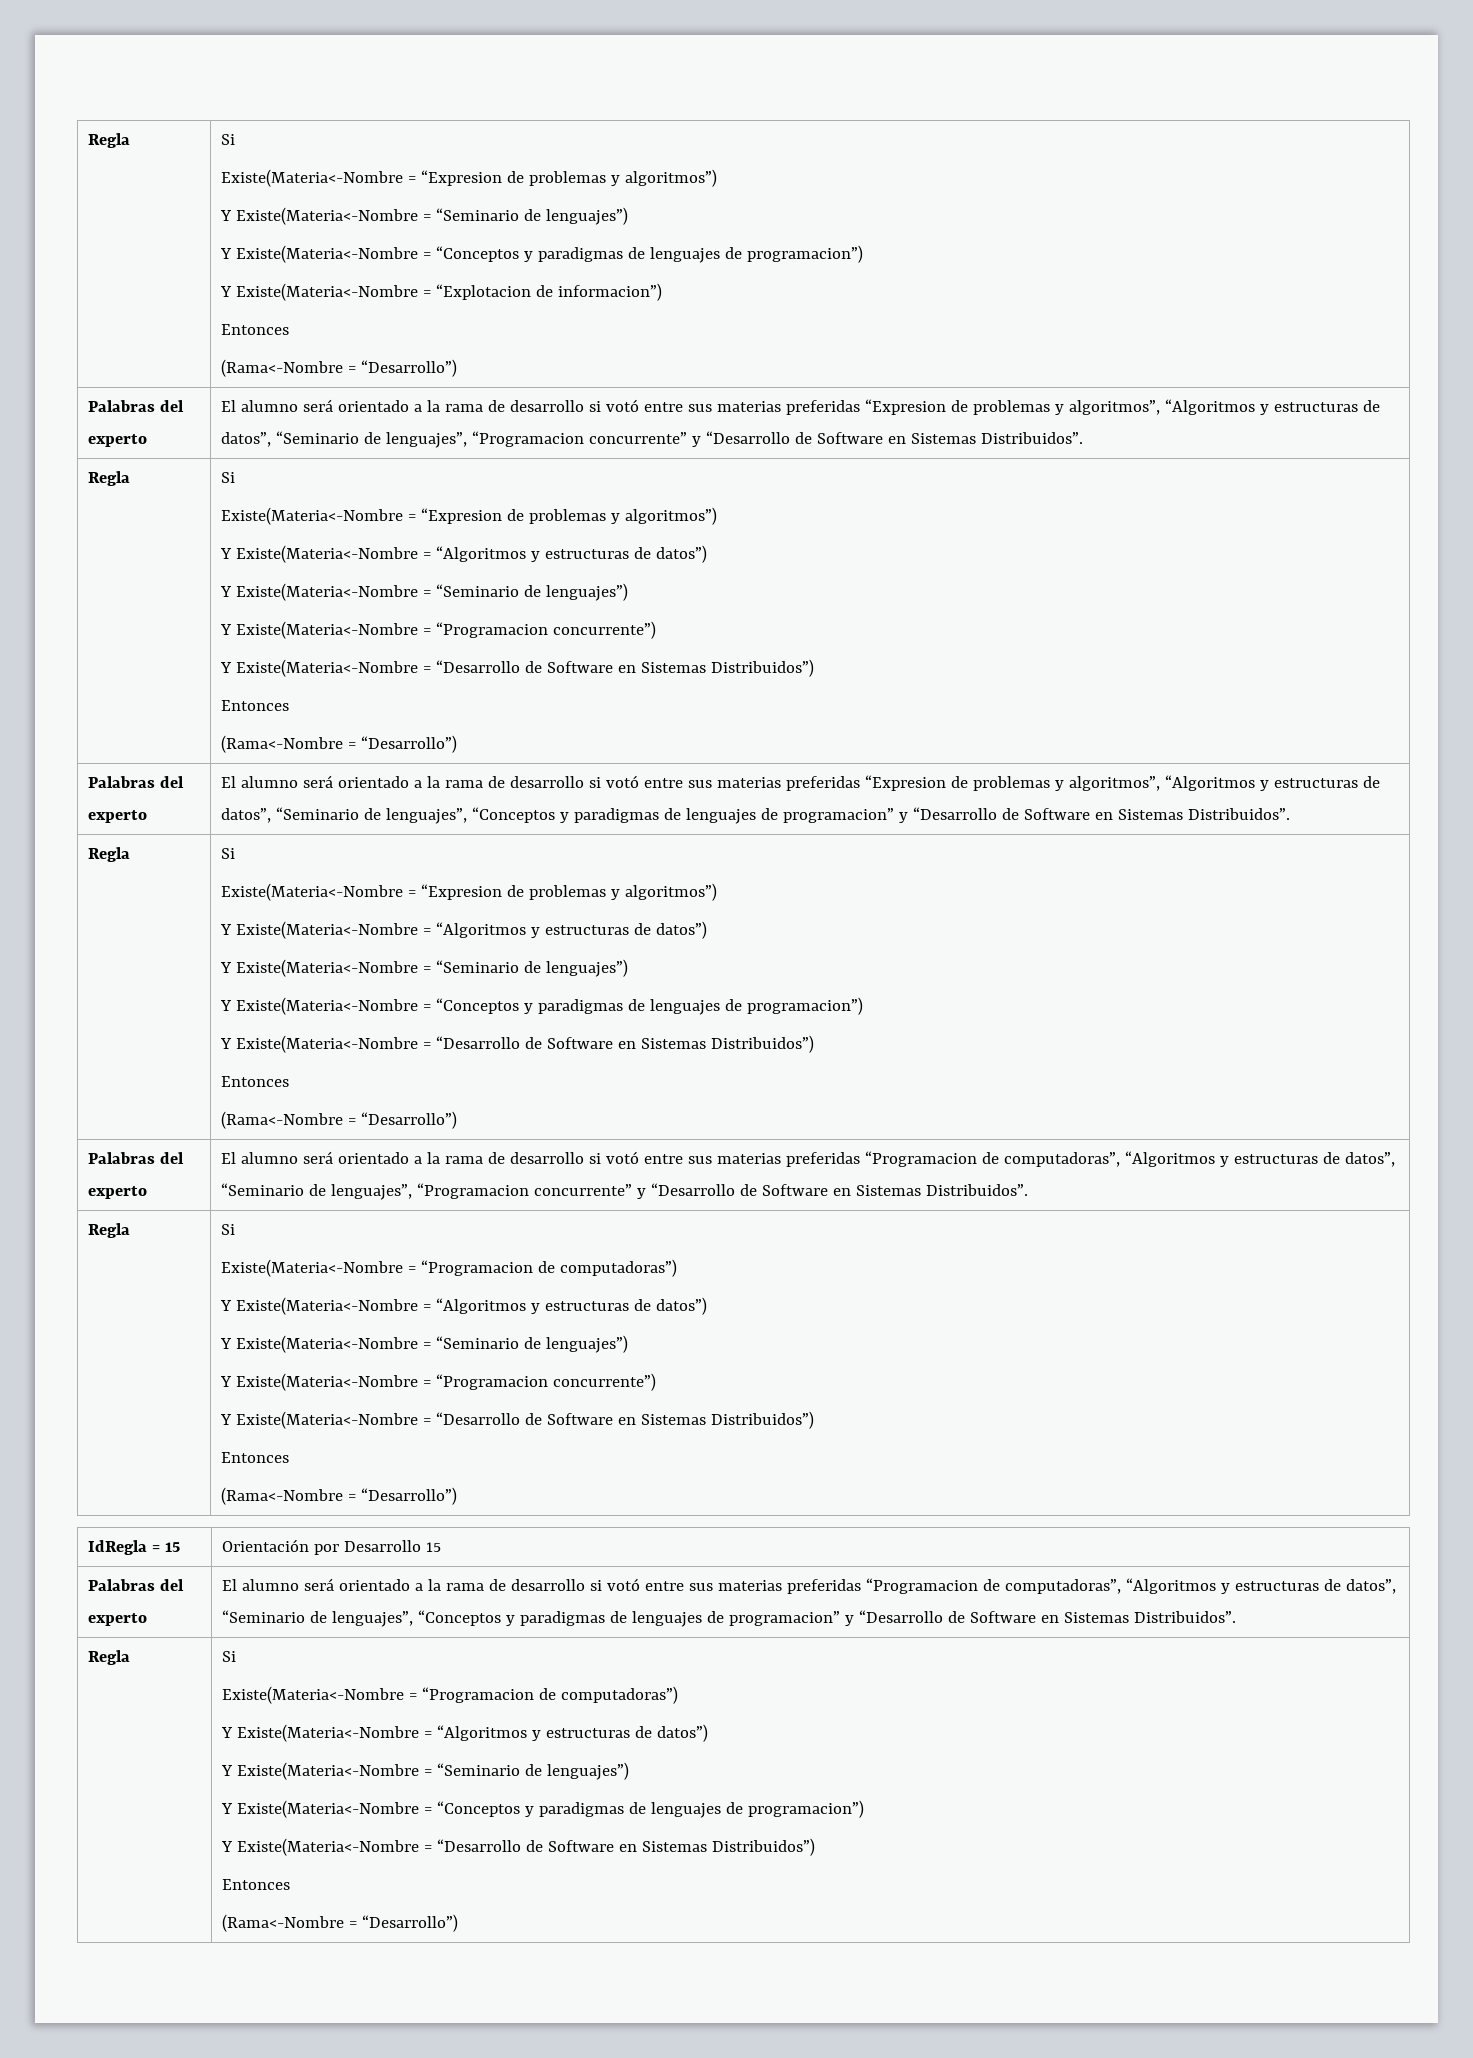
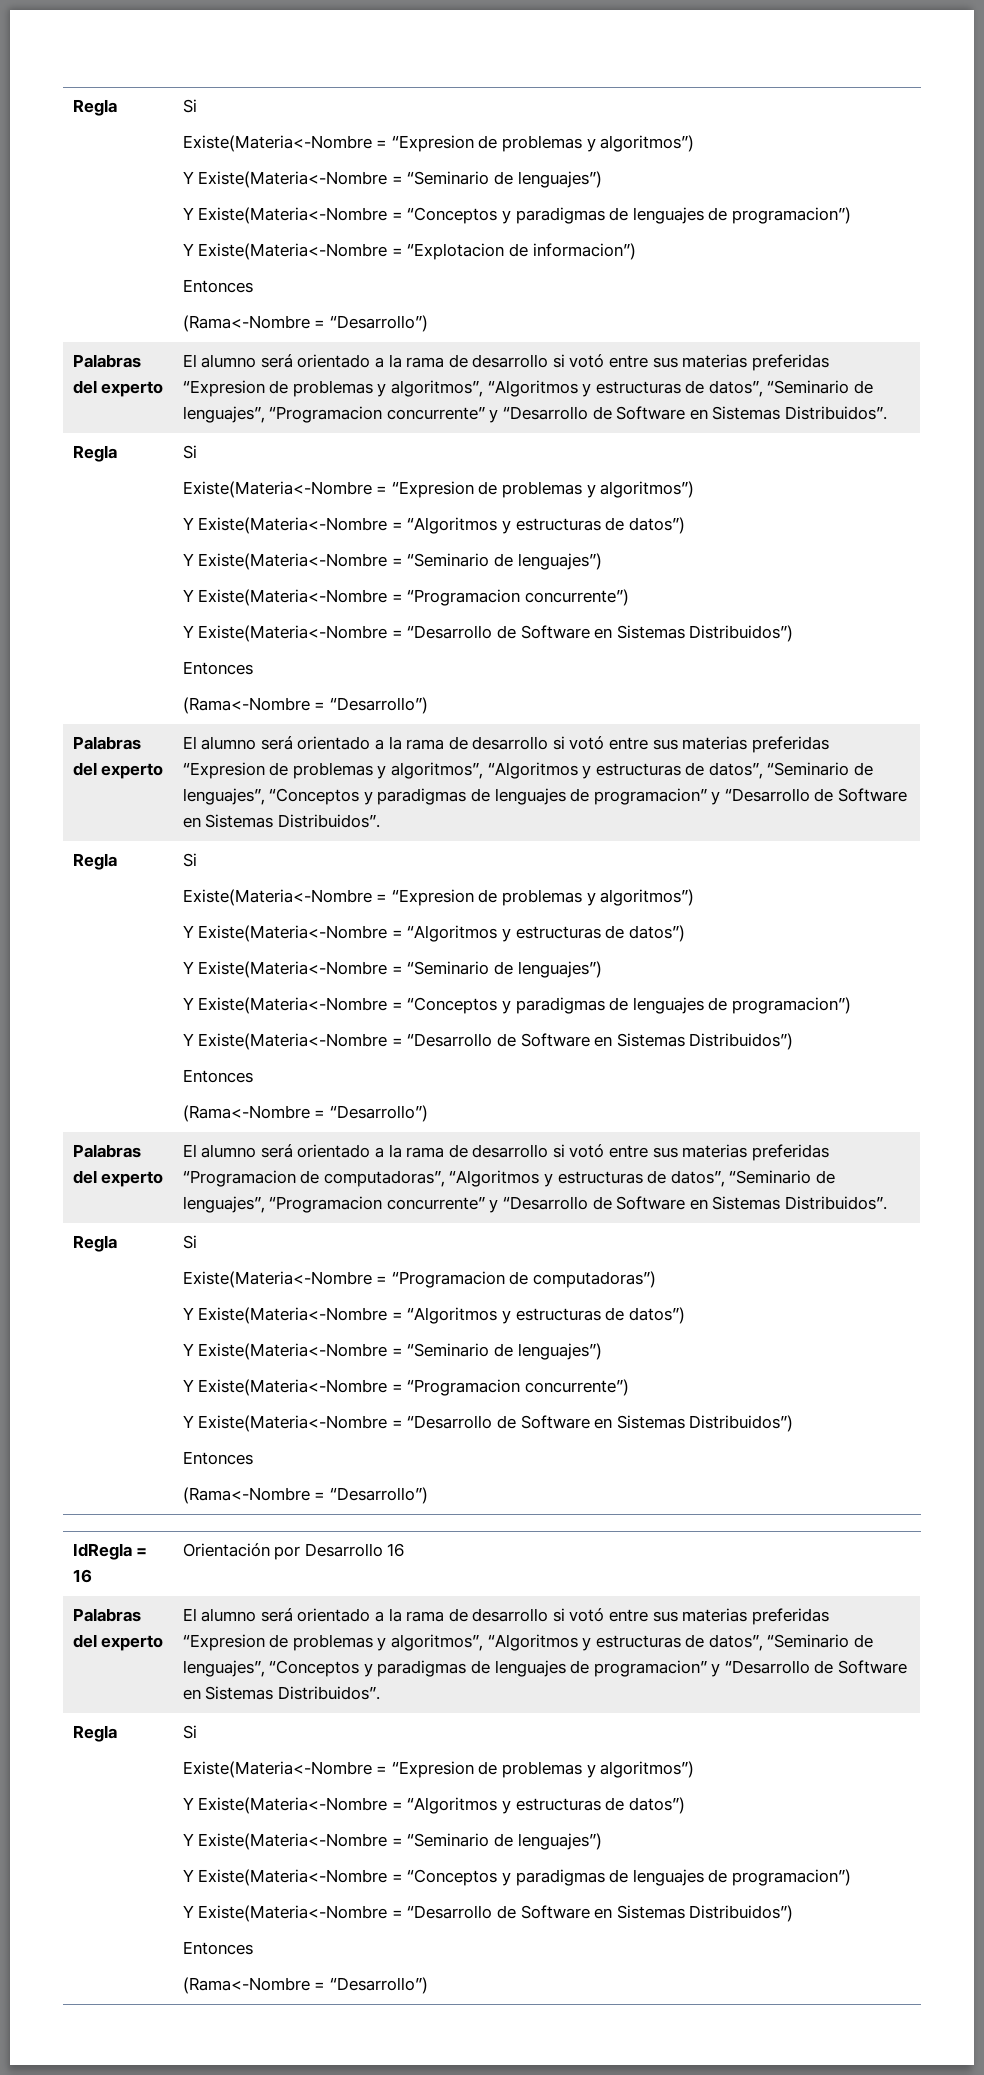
- IdRegla = 15 | Orientación por Desarrollo 15
- Palabras del experto | El alumno será orientado a la rama de desarrollo si votó entre sus materias preferidas “Programacion de computadoras”, “Algoritmos y estructuras de datos”, “Seminario de lenguajes”, “Conceptos y paradigmas de lenguajes de programacion” y “Desarrollo de Software en Sistemas Distribuidos”.
+ IdRegla = 16 | Orientación por Desarrollo 16
+ Palabras del experto | El alumno será orientado a la rama de desarrollo si votó entre sus materias preferidas “Expresion de problemas y algoritmos”, “Algoritmos y estructuras de datos”, “Seminario de lenguajes”, “Conceptos y paradigmas de lenguajes de programacion” y “Desarrollo de Software en Sistemas Distribuidos”.
  Regla | Si
- Existe(Materia<-Nombre = “Programacion de computadoras”)
+ Existe(Materia<-Nombre = “Expresion de problemas y algoritmos”)

